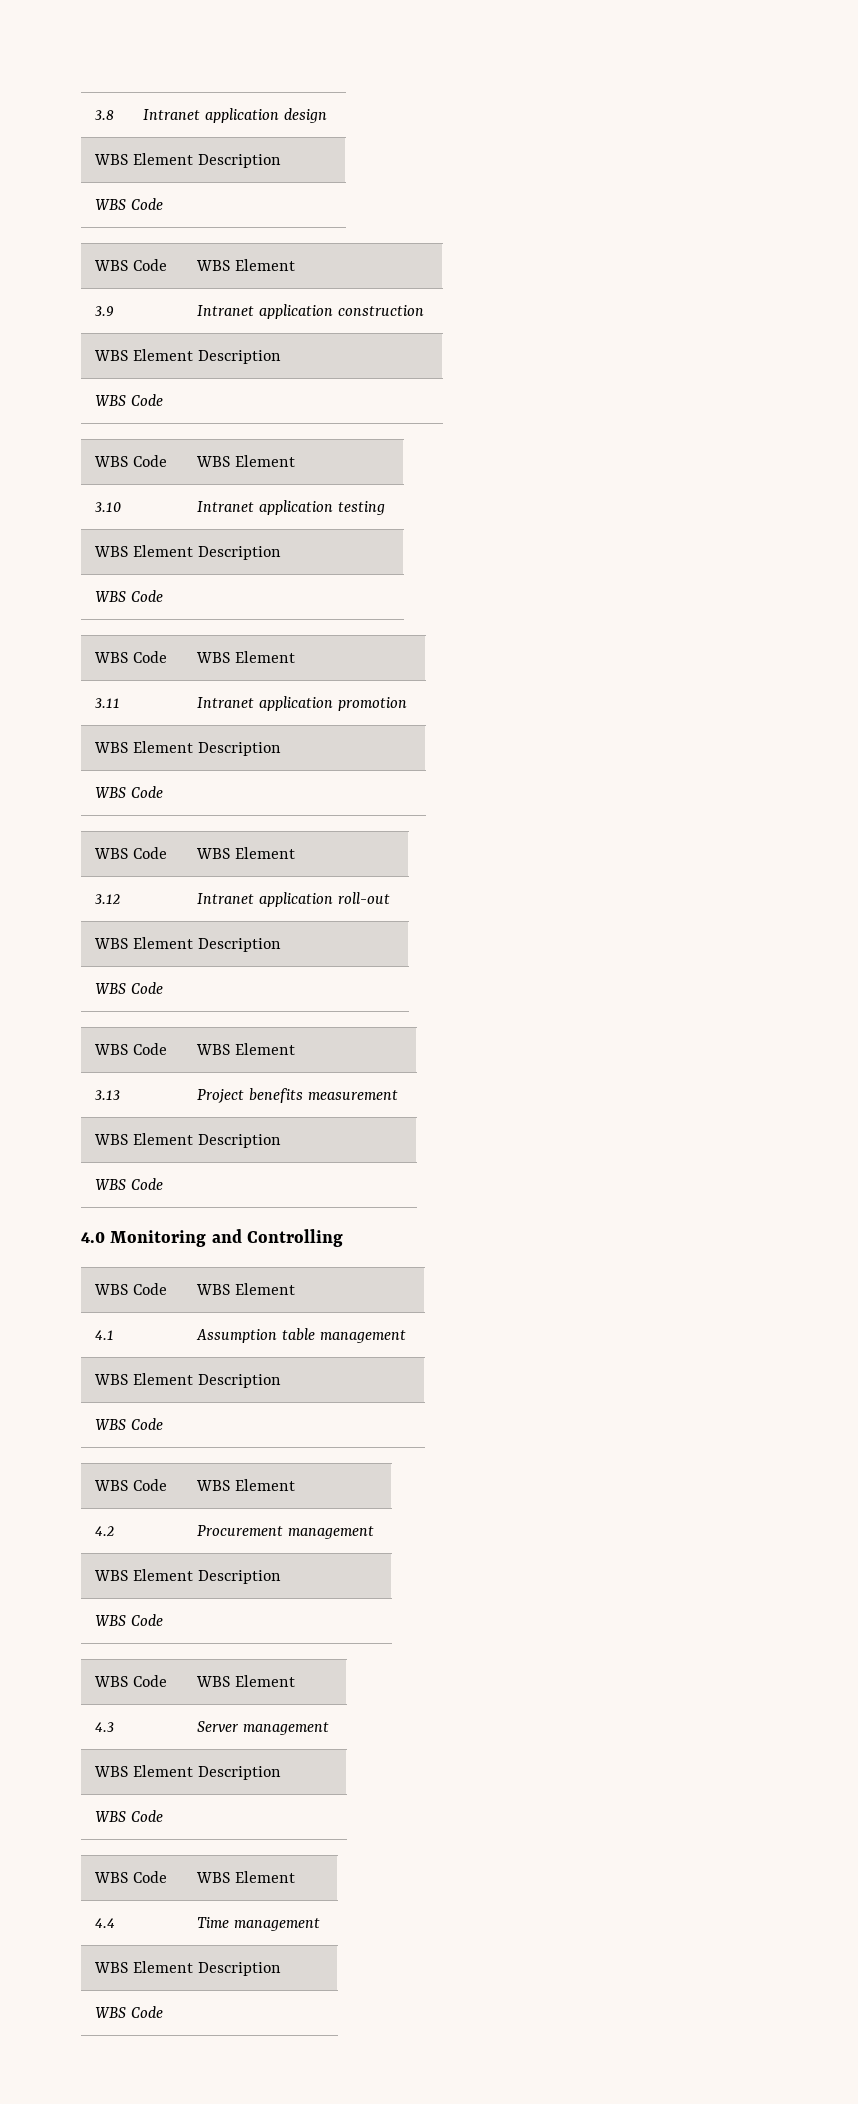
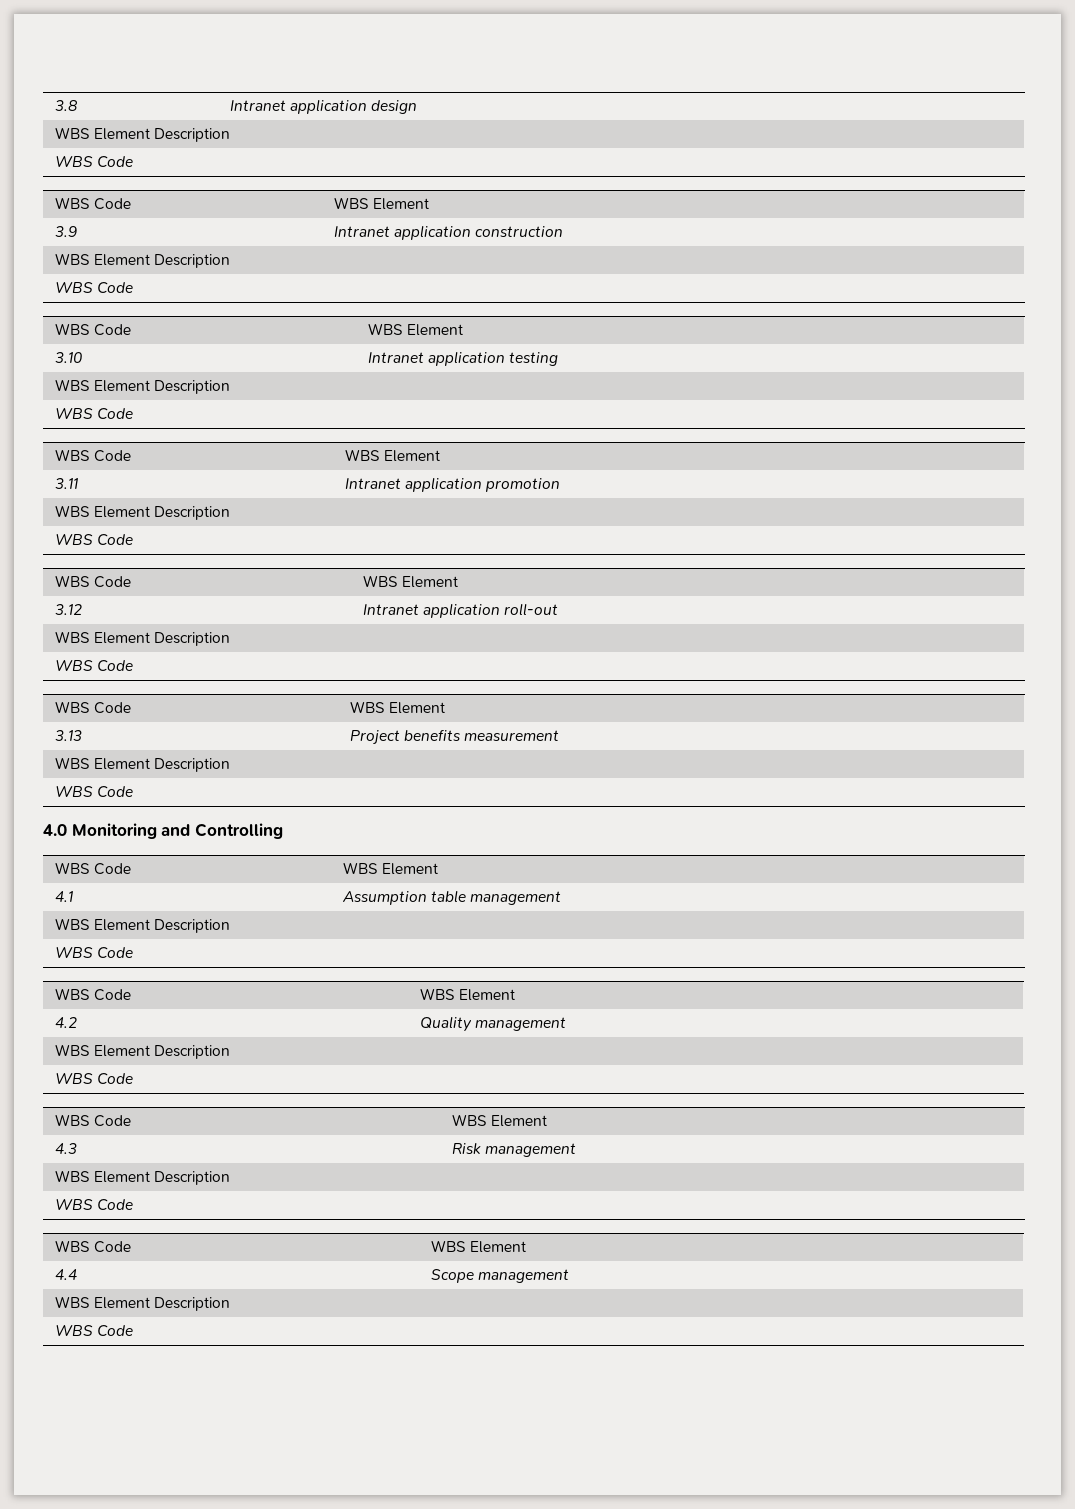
- 4.2 | Procurement management
+ 4.2 | Quality management
- 4.3 | Server management
+ 4.3 | Risk management
- 4.4 | Time management
+ 4.4 | Scope management

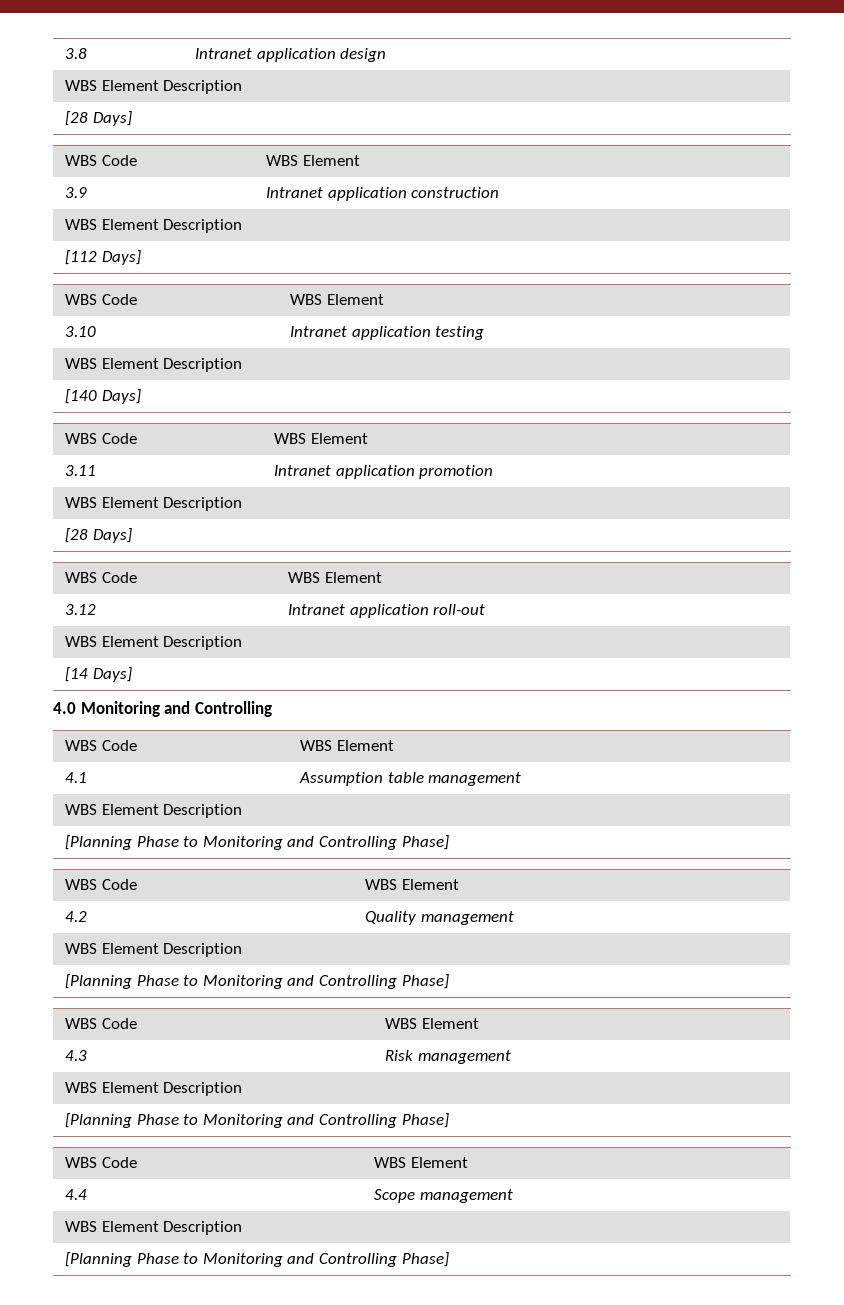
  3.8 | Intranet application design
  WBS Element Description
- WBS Code
+ [28 Days]
  3.9 | Intranet application construction
  WBS Element Description
- WBS Code
+ [112 Days]
  3.10 | Intranet application testing
  WBS Element Description
- WBS Code
+ [140 Days]
  3.11 | Intranet application promotion
  WBS Element Description
- WBS Code
+ [28 Days]
  3.12 | Intranet application roll-out
  WBS Element Description
- WBS Code
- WBS Code | WBS Element
- 3.13 | Project benefits measurement
- WBS Element Description
- WBS Code
+ [14 Days]
  4.1 | Assumption table management
  WBS Element Description
- WBS Code
+ [Planning Phase to Monitoring and Controlling Phase]
  4.2 | Quality management
  WBS Element Description
- WBS Code
+ [Planning Phase to Monitoring and Controlling Phase]
  4.3 | Risk management
  WBS Element Description
- WBS Code
+ [Planning Phase to Monitoring and Controlling Phase]
  4.4 | Scope management
  WBS Element Description
- WBS Code
+ [Planning Phase to Monitoring and Controlling Phase]

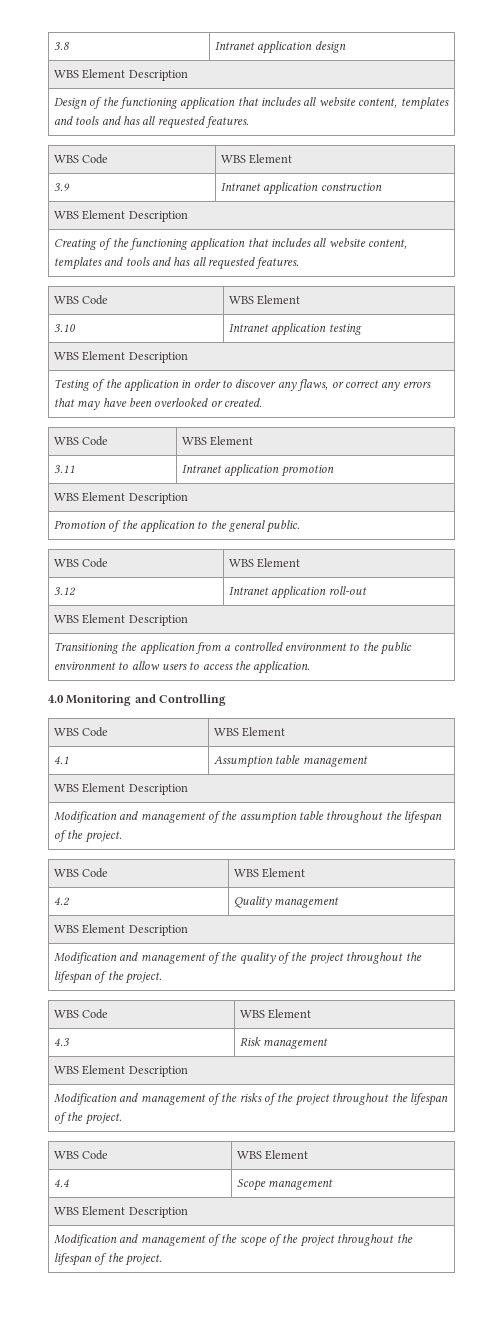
  3.8 | Intranet application design
  WBS Element Description
- [28 Days]
+ Design of the functioning application that includes all website content, templates and tools and has all requested features.
- [112 Days]
+ Creating of the functioning application that includes all website content, templates and tools and has all requested features.
- [140 Days]
+ Testing of the application in order to discover any flaws, or correct any errors that may have been overlooked or created.
  3.11 | Intranet application promotion
  WBS Element Description
- [28 Days]
+ Promotion of the application to the general public.
- [14 Days]
+ Transitioning the application from a controlled environment to the public environment to allow users to access the application.
  4.1 | Assumption table management
  WBS Element Description
- [Planning Phase to Monitoring and Controlling Phase]
+ Modification and management of the assumption table throughout the lifespan of the project.
  4.2 | Quality management
  WBS Element Description
- [Planning Phase to Monitoring and Controlling Phase]
+ Modification and management of the quality of the project throughout the lifespan of the project.
  4.3 | Risk management
  WBS Element Description
- [Planning Phase to Monitoring and Controlling Phase]
+ Modification and management of the risks of the project throughout the lifespan of the project.
  4.4 | Scope management
  WBS Element Description
- [Planning Phase to Monitoring and Controlling Phase]
+ Modification and management of the scope of the project throughout the lifespan of the project.

